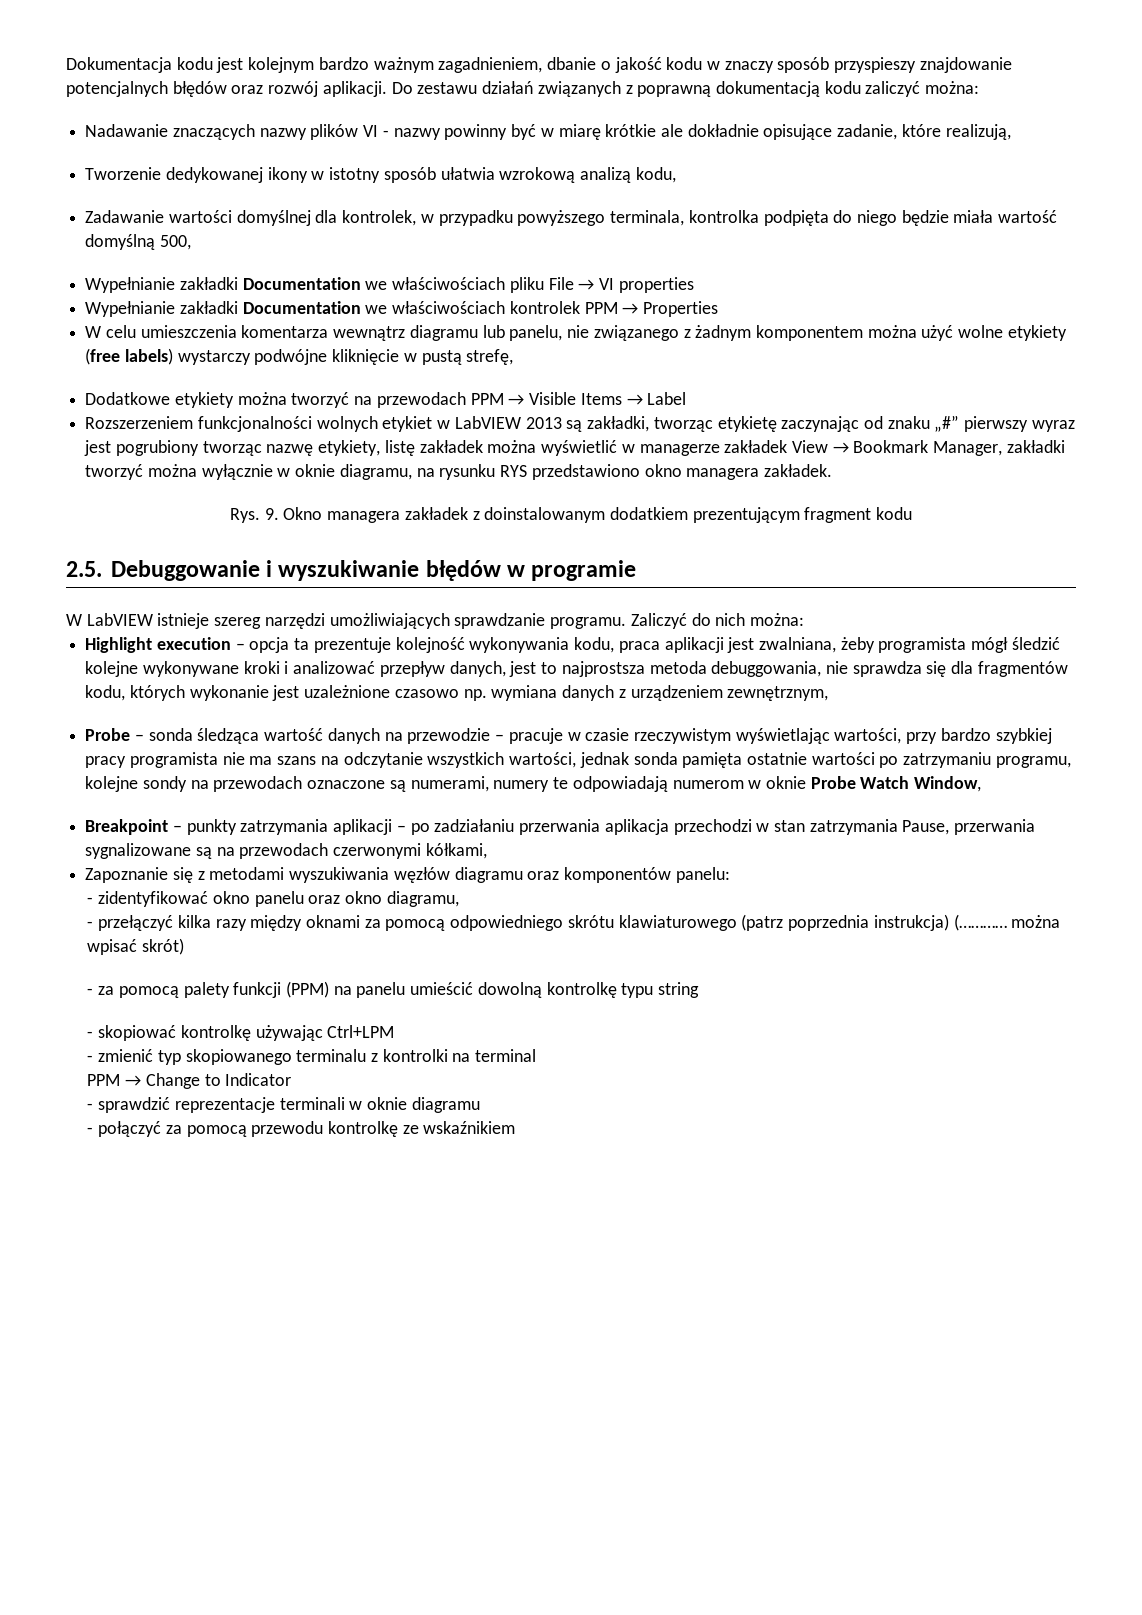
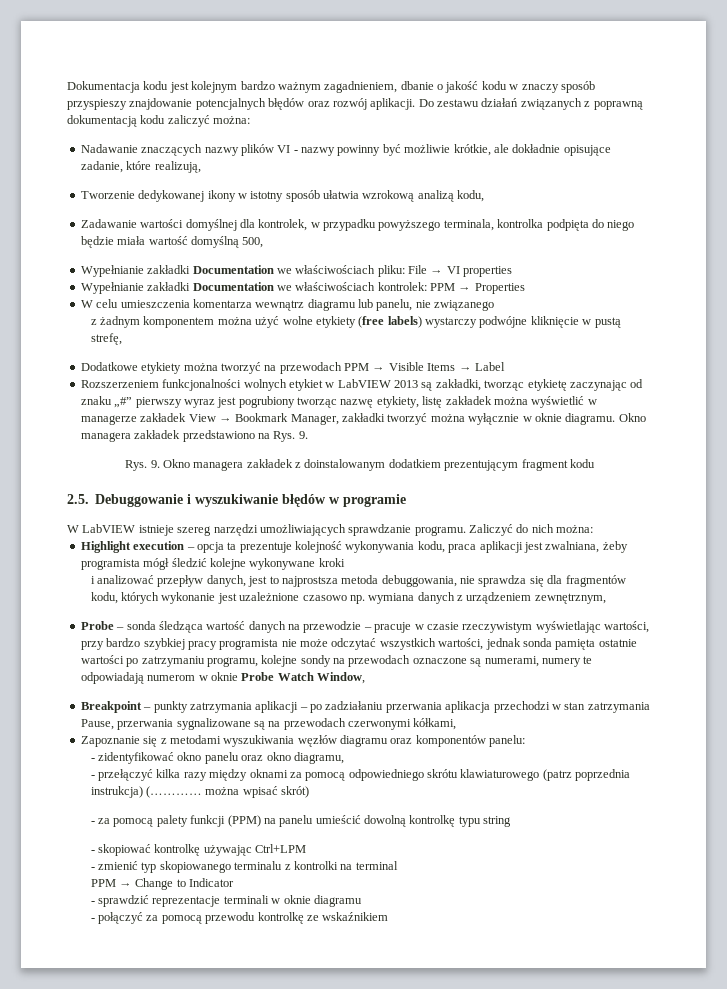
- Nadawanie znaczących nazwy plików VI - nazwy powinny być w miarę krótkie ale dokładnie opisujące zadanie, które realizują,
+ Nadawanie znaczących nazwy plików VI - nazwy powinny być możliwie krótkie, ale dokładnie opisujące zadanie, które realizują,
- Wypełnianie zakładki Documentation we właściwościach pliku File → VI properties
+ Wypełnianie zakładki Documentation we właściwościach pliku: File → VI properties
- Wypełnianie zakładki Documentation we właściwościach kontrolek PPM → Properties
+ Wypełnianie zakładki Documentation we właściwościach kontrolek: PPM → Properties
- W celu umieszczenia komentarza wewnątrz diagramu lub panelu, nie związanego z żadnym komponentem można użyć wolne etykiety (free labels) wystarczy podwójne kliknięcie w pustą strefę,
+ W celu umieszczenia komentarza wewnątrz diagramu lub panelu, nie związanego
+ z żadnym komponentem można użyć wolne etykiety (free labels) wystarczy podwójne kliknięcie w pustą strefę,
- Rozszerzeniem funkcjonalności wolnych etykiet w LabVIEW 2013 są zakładki, tworząc etykietę zaczynając od znaku „#” pierwszy wyraz jest pogrubiony tworząc nazwę etykiety, listę zakładek można wyświetlić w managerze zakładek View → Bookmark Manager, zakładki tworzyć można wyłącznie w oknie diagramu, na rysunku RYS przedstawiono okno managera zakładek.
+ Rozszerzeniem funkcjonalności wolnych etykiet w LabVIEW 2013 są zakładki, tworząc etykietę zaczynając od znaku „#” pierwszy wyraz jest pogrubiony tworząc nazwę etykiety, listę zakładek można wyświetlić w managerze zakładek View → Bookmark Manager, zakładki tworzyć można wyłącznie w oknie diagramu. Okno managera zakładek przedstawiono na Rys. 9.
- Highlight execution – opcja ta prezentuje kolejność wykonywania kodu, praca aplikacji jest zwalniana, żeby programista mógł śledzić kolejne wykonywane kroki i analizować przepływ danych, jest to najprostsza metoda debuggowania, nie sprawdza się dla fragmentów kodu, których wykonanie jest uzależnione czasowo np. wymiana danych z urządzeniem zewnętrznym,
+ Highlight execution – opcja ta prezentuje kolejność wykonywania kodu, praca aplikacji jest zwalniana, żeby programista mógł śledzić kolejne wykonywane kroki
+ i analizować przepływ danych, jest to najprostsza metoda debuggowania, nie sprawdza się dla fragmentów kodu, których wykonanie jest uzależnione czasowo np. wymiana danych z urządzeniem zewnętrznym,
- Probe – sonda śledząca wartość danych na przewodzie – pracuje w czasie rzeczywistym wyświetlając wartości, przy bardzo szybkiej pracy programista nie ma szans na odczytanie wszystkich wartości, jednak sonda pamięta ostatnie wartości po zatrzymaniu programu, kolejne sondy na przewodach oznaczone są numerami, numery te odpowiadają numerom w oknie Probe Watch Window,
+ Probe – sonda śledząca wartość danych na przewodzie – pracuje w czasie rzeczywistym wyświetlając wartości, przy bardzo szybkiej pracy programista nie może odczytać wszystkich wartości, jednak sonda pamięta ostatnie wartości po zatrzymaniu programu, kolejne sondy na przewodach oznaczone są numerami, numery te odpowiadają numerom w oknie Probe Watch Window,

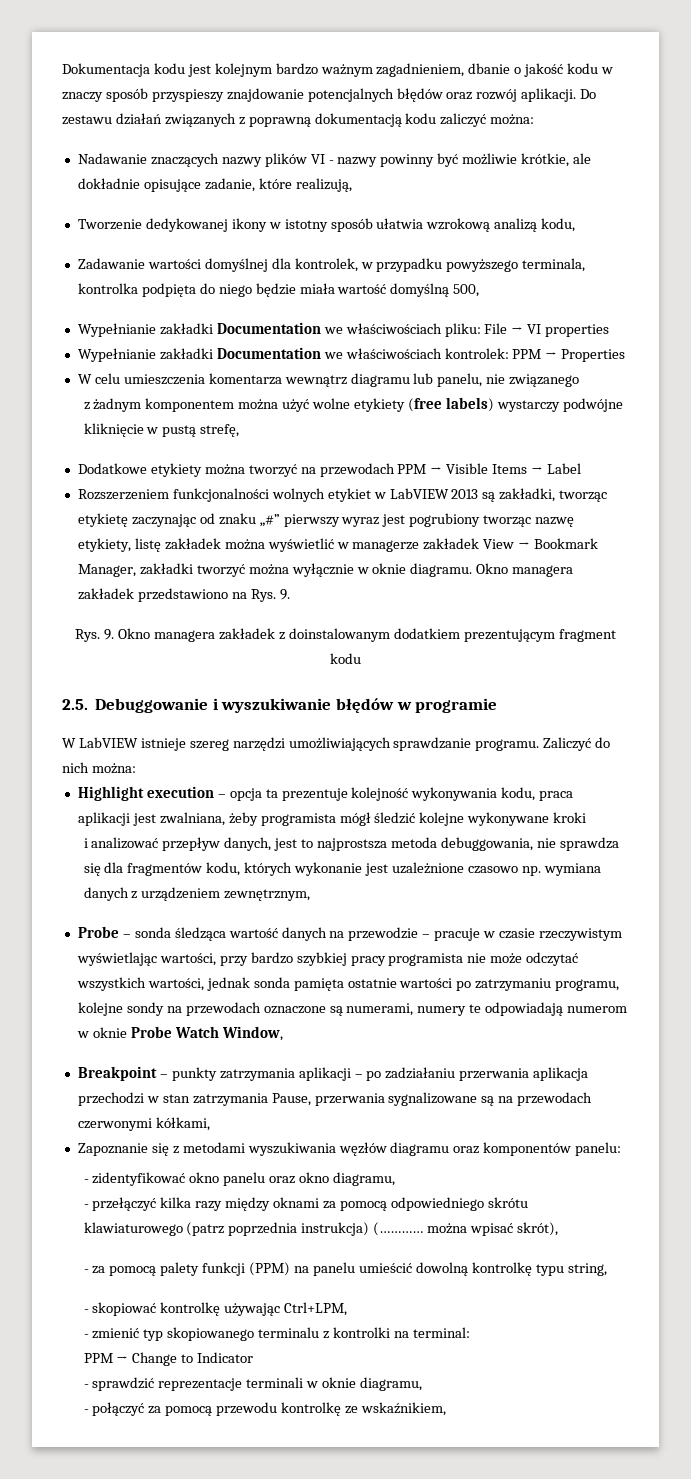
- - przełączyć kilka razy między oknami za pomocą odpowiedniego skrótu klawiaturowego (patrz poprzednia instrukcja) (………… można wpisać skrót)
+ - przełączyć kilka razy między oknami za pomocą odpowiedniego skrótu klawiaturowego (patrz poprzednia instrukcja) (………… można wpisać skrót),
- - za pomocą palety funkcji (PPM) na panelu umieścić dowolną kontrolkę typu string
+ - za pomocą palety funkcji (PPM) na panelu umieścić dowolną kontrolkę typu string,
- - skopiować kontrolkę używając Ctrl+LPM
+ - skopiować kontrolkę używając Ctrl+LPM,
- - zmienić typ skopiowanego terminalu z kontrolki na terminal
+ - zmienić typ skopiowanego terminalu z kontrolki na terminal:
- - sprawdzić reprezentacje terminali w oknie diagramu
+ - sprawdzić reprezentacje terminali w oknie diagramu,
- - połączyć za pomocą przewodu kontrolkę ze wskaźnikiem
+ - połączyć za pomocą przewodu kontrolkę ze wskaźnikiem,

